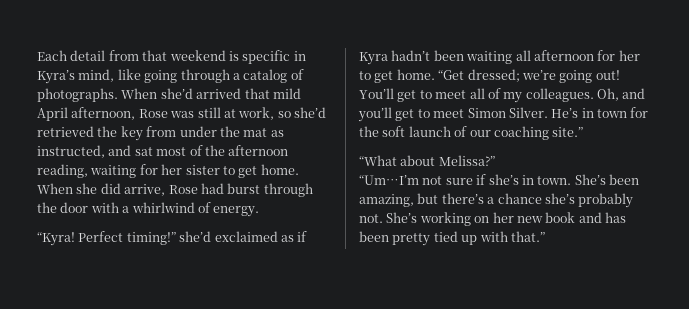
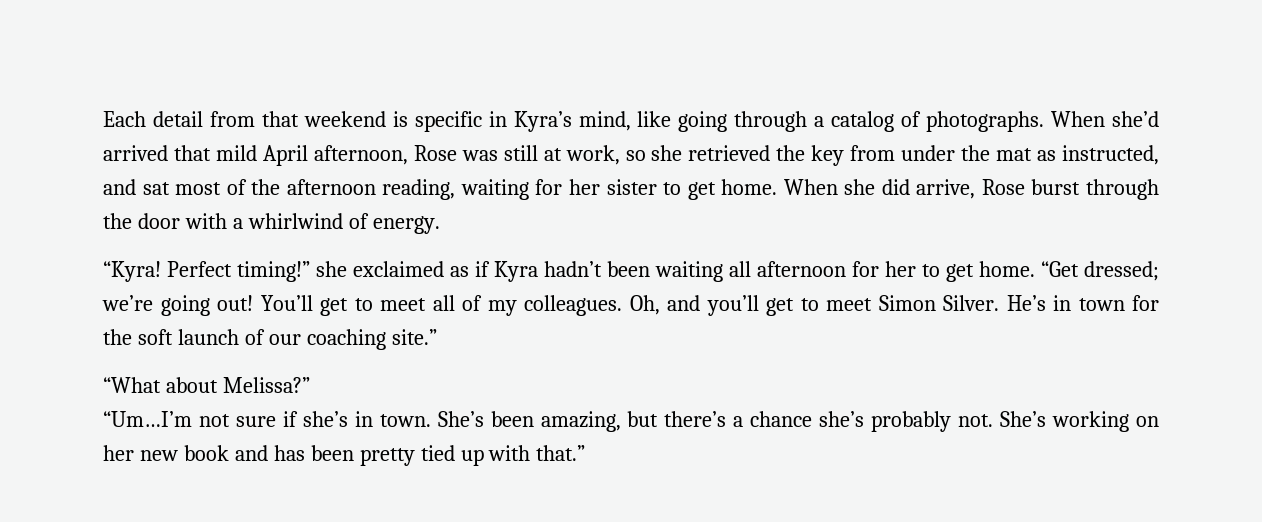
- When she’d arrived that mild April afternoon, Rose was still at work, so she’d retrieved the key from under the mat as instructed, and sat most of the afternoon reading, waiting for her sister to get home.
+ When she’d arrived that mild April afternoon, Rose was still at work, so she retrieved the key from under the mat as instructed, and sat most of the afternoon reading, waiting for her sister to get home.
- When she did arrive, Rose had burst through the door with a whirlwind of energy.
+ When she did arrive, Rose burst through the door with a whirlwind of energy.
- Perfect timing!” she’d exclaimed as if Kyra hadn’t been waiting all afternoon for her to get home.
+ Perfect timing!” she exclaimed as if Kyra hadn’t been waiting all afternoon for her to get home.

